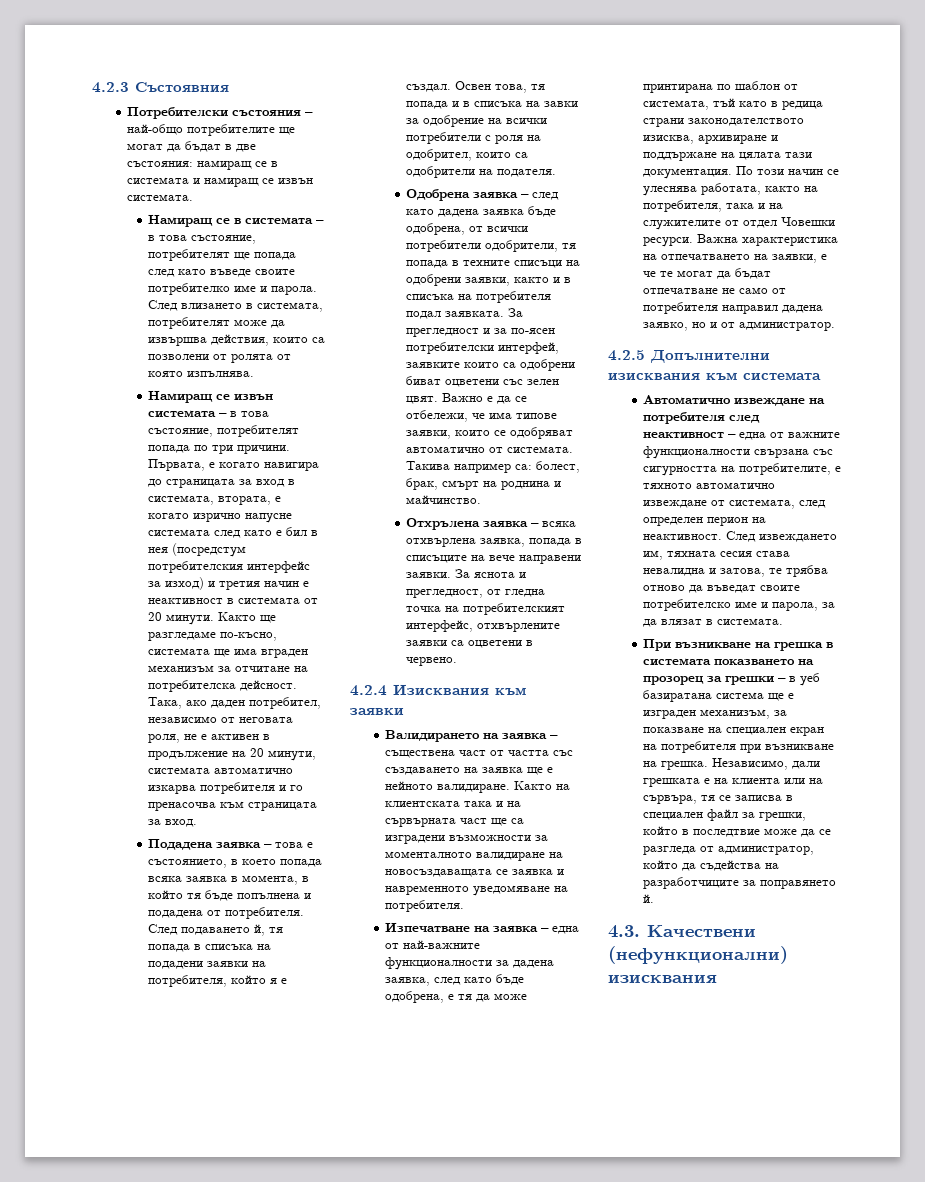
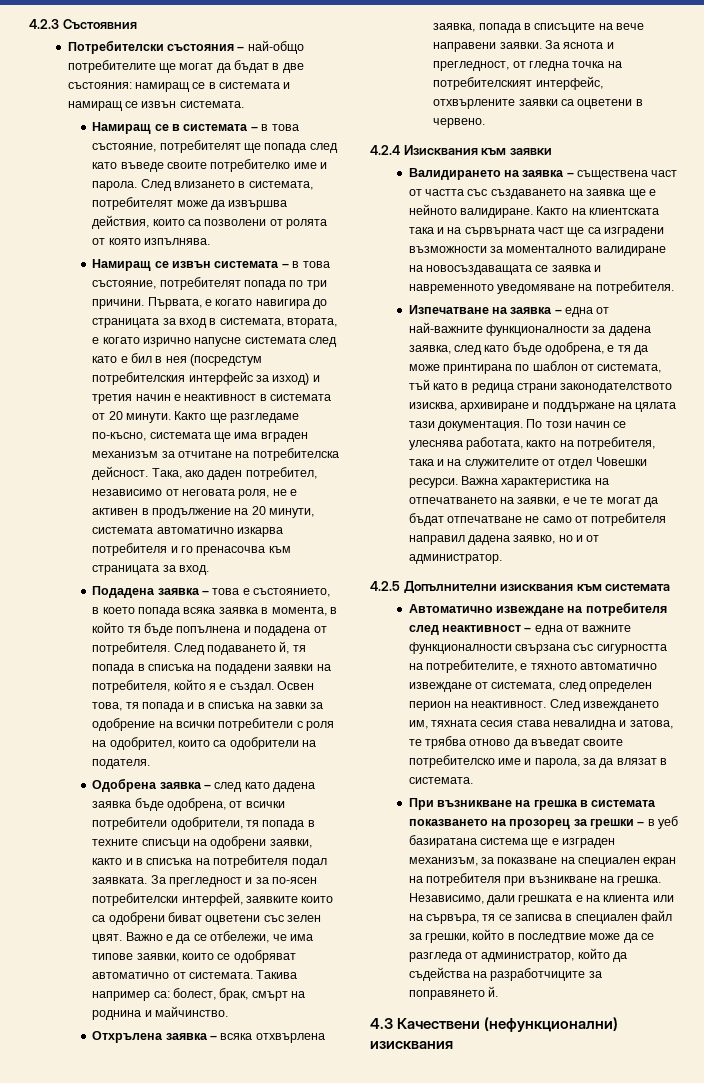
- 4.3. Качествени (нефункционални) изисквания
+ 4.3 Качествени (нефункционални) изисквания

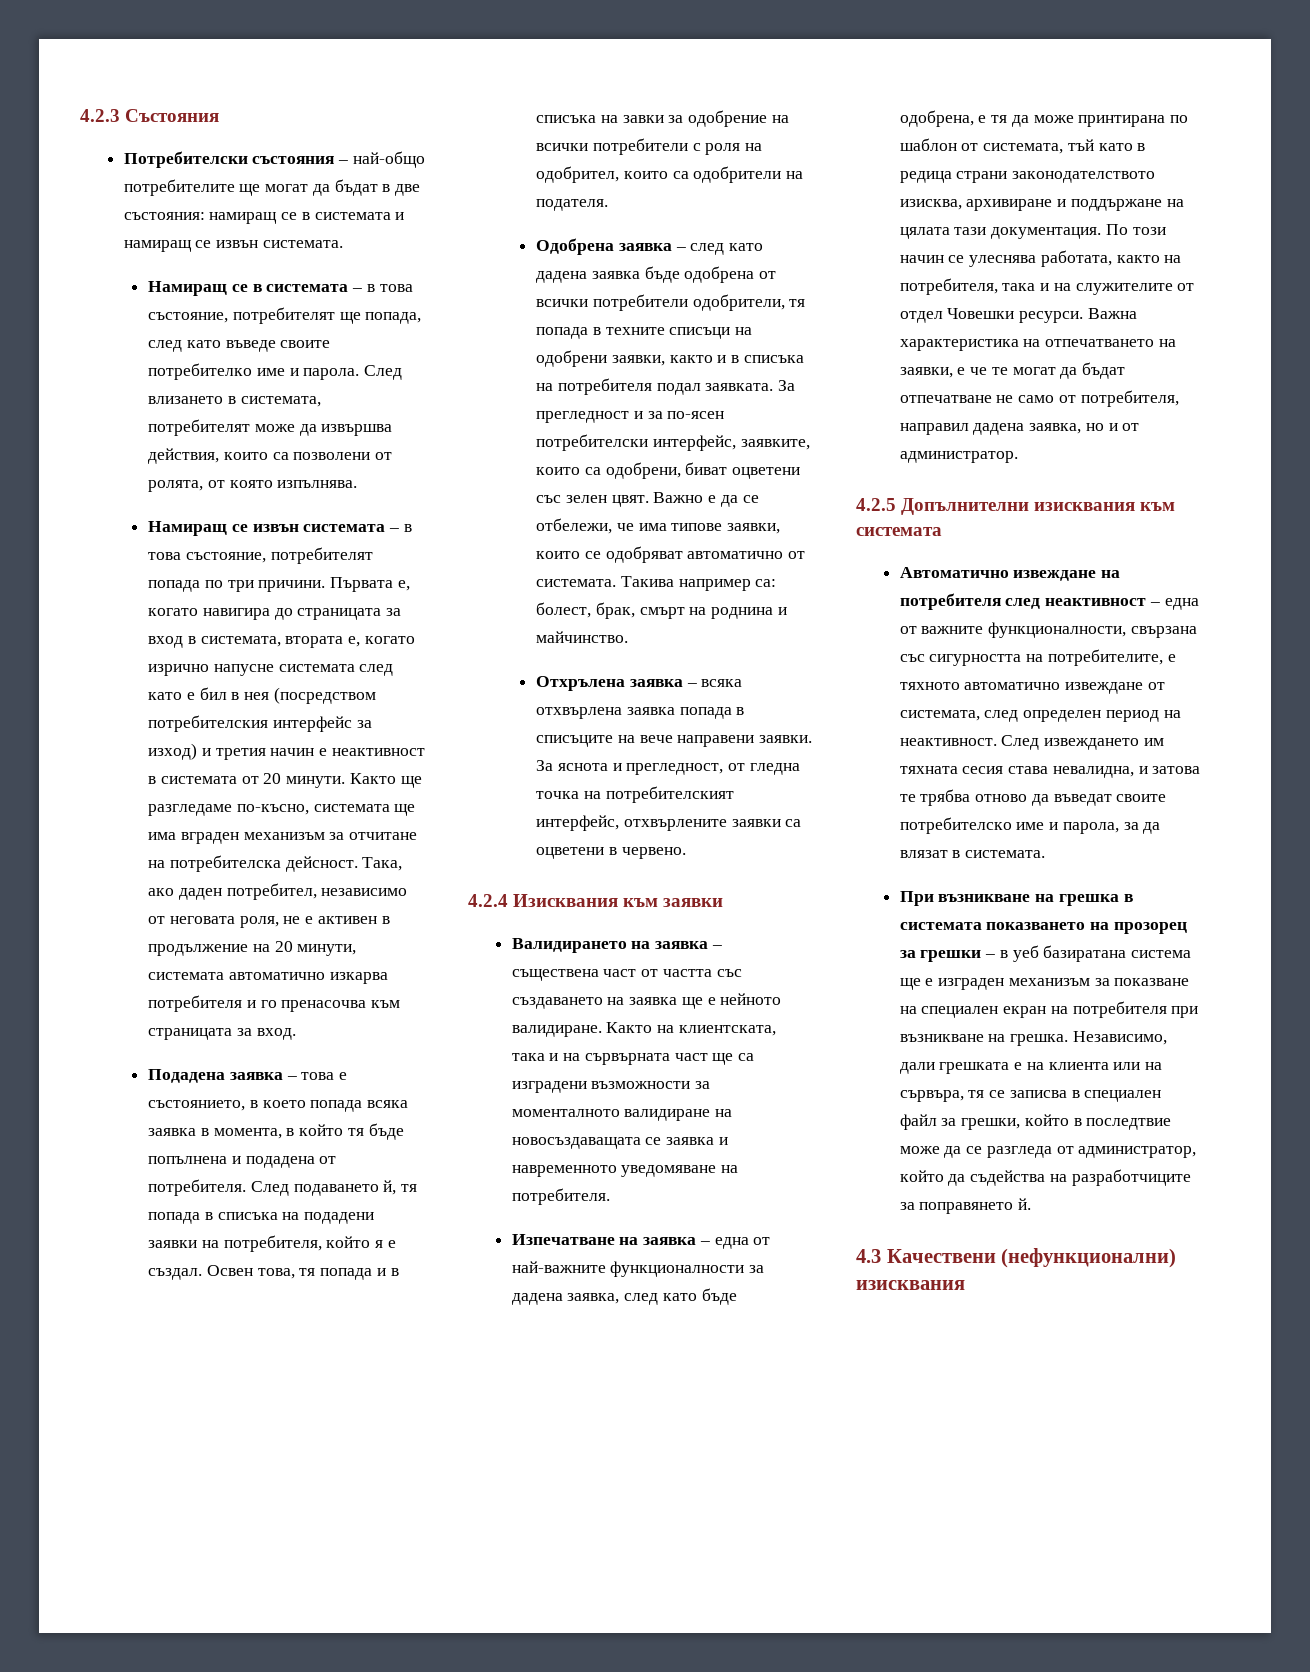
- 4.2.3 Състоявния
+ 4.2.3 Състояния
- Намиращ се в системата – в това състояние, потребителят ще попада след като въведе своите потребителко име и парола.
+ Намиращ се в системата – в това състояние, потребителят ще попада, след като въведе своите потребителко име и парола.
- След влизането в системата, потребителят може да извършва действия, които са позволени от ролята от която изпълнява.
+ След влизането в системата, потребителят може да извършва действия, които са позволени от ролята, от която изпълнява.
- Първата, е когато навигира до страницата за вход в системата, втората, е когато изрично напусне системата след като е бил в нея (посредстум потребителския интерфейс за изход) и третия начин е неактивност в системата от 20 минути.
+ Първата е, когато навигира до страницата за вход в системата, втората е, когато изрично напусне системата след като е бил в нея (посредством потребителския интерфейс за изход) и третия начин е неактивност в системата от 20 минути.
- Одобрена заявка – след като дадена заявка бъде одобрена, от всички потребители одобрители, тя попада в техните списъци на одобрени заявки, както и в списъка на потребителя подал заявката.
+ Одобрена заявка – след като дадена заявка бъде одобрена от всички потребители одобрители, тя попада в техните списъци на одобрени заявки, както и в списъка на потребителя подал заявката.
- За прегледност и за по-ясен потребителски интерфей, заявките които са одобрени биват оцветени със зелен цвят.
+ За прегледност и за по-ясен потребителски интерфейс, заявките, които са одобрени, биват оцветени със зелен цвят.
- Отхрълена заявка – всяка отхвърлена заявка, попада в списъците на вече направени заявки.
+ Отхрълена заявка – всяка отхвърлена заявка попада в списъците на вече направени заявки.
- Както на клиентската така и на сървърната част ще са изградени възможности за моменталното валидиране на новосъздаващата се заявка и навременното уведомяване на потребителя.
+ Както на клиентската, така и на сървърната част ще са изградени възможности за моменталното валидиране на новосъздаващата се заявка и навременното уведомяване на потребителя.
- Важна характеристика на отпечатването на заявки, е че те могат да бъдат отпечатване не само от потребителя направил дадена заявко, но и от администратор.
+ Важна характеристика на отпечатването на заявки, е че те могат да бъдат отпечатване не само от потребителя, направил дадена заявка, но и от администратор.
- Автоматично извеждане на потребителя след неактивност – една от важните функционалности свързана със сигурността на потребителите, е тяхното автоматично извеждане от системата, след определен перион на неактивност.
+ Автоматично извеждане на потребителя след неактивност – една от важните функционалности, свързана със сигурността на потребителите, е тяхното автоматично извеждане от системата, след определен период на неактивност.
- След извеждането им, тяхната сесия става невалидна и затова, те трябва отново да въведат своите потребителско име и парола, за да влязат в системата.
+ След извеждането им тяхната сесия става невалидна, и затова те трябва отново да въведат своите потребителско име и парола, за да влязат в системата.
- При възникване на грешка в системата показването на прозорец за грешки – в уеб базиратана система ще е изграден механизъм, за показване на специален екран на потребителя при възникване на грешка.
+ При възникване на грешка в системата показването на прозорец за грешки – в уеб базиратана система ще е изграден механизъм за показване на специален екран на потребителя при възникване на грешка.

